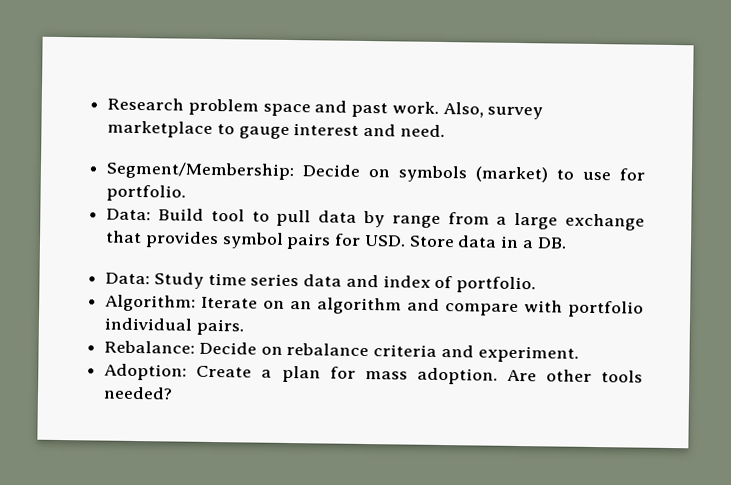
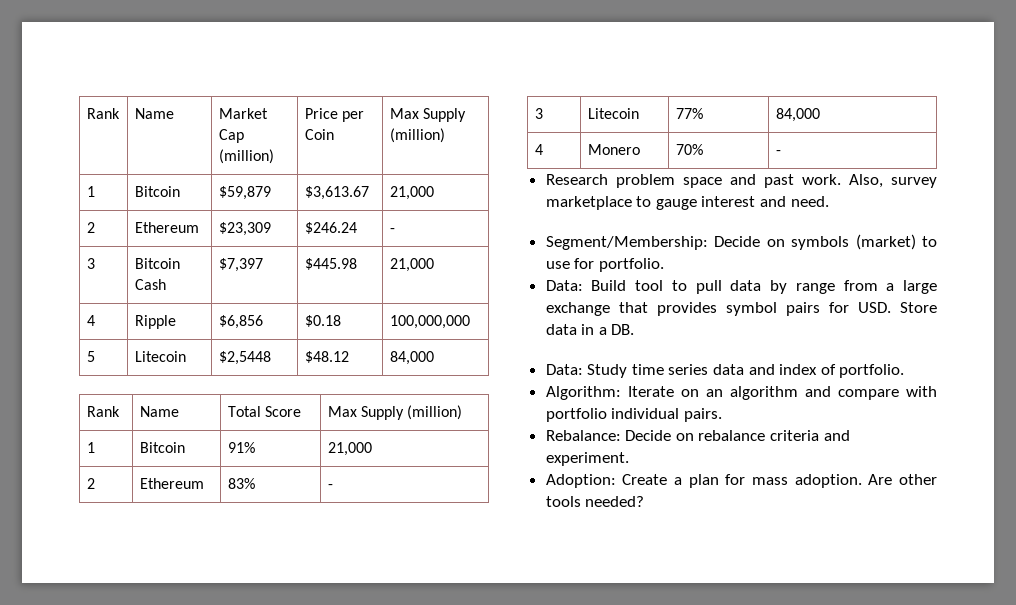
+ Rank | Name | Market Cap (million) | Price per Coin | Max Supply (million)
+ 1 | Bitcoin | $59,879 | $3,613.67 | 21,000
+ 2 | Ethereum | $23,309 | $246.24 | -
+ 3 | Bitcoin Cash | $7,397 | $445.98 | 21,000
+ 4 | Ripple | $6,856 | $0.18 | 100,000,000
+ 5 | Litecoin | $2,5448 | $48.12 | 84,000
+ Rank | Name | Total Score | Max Supply (million)
+ 1 | Bitcoin | 91% | 21,000
+ 2 | Ethereum | 83% | -
+ 3 | Litecoin | 77% | 84,000
+ 4 | Monero | 70% | -

